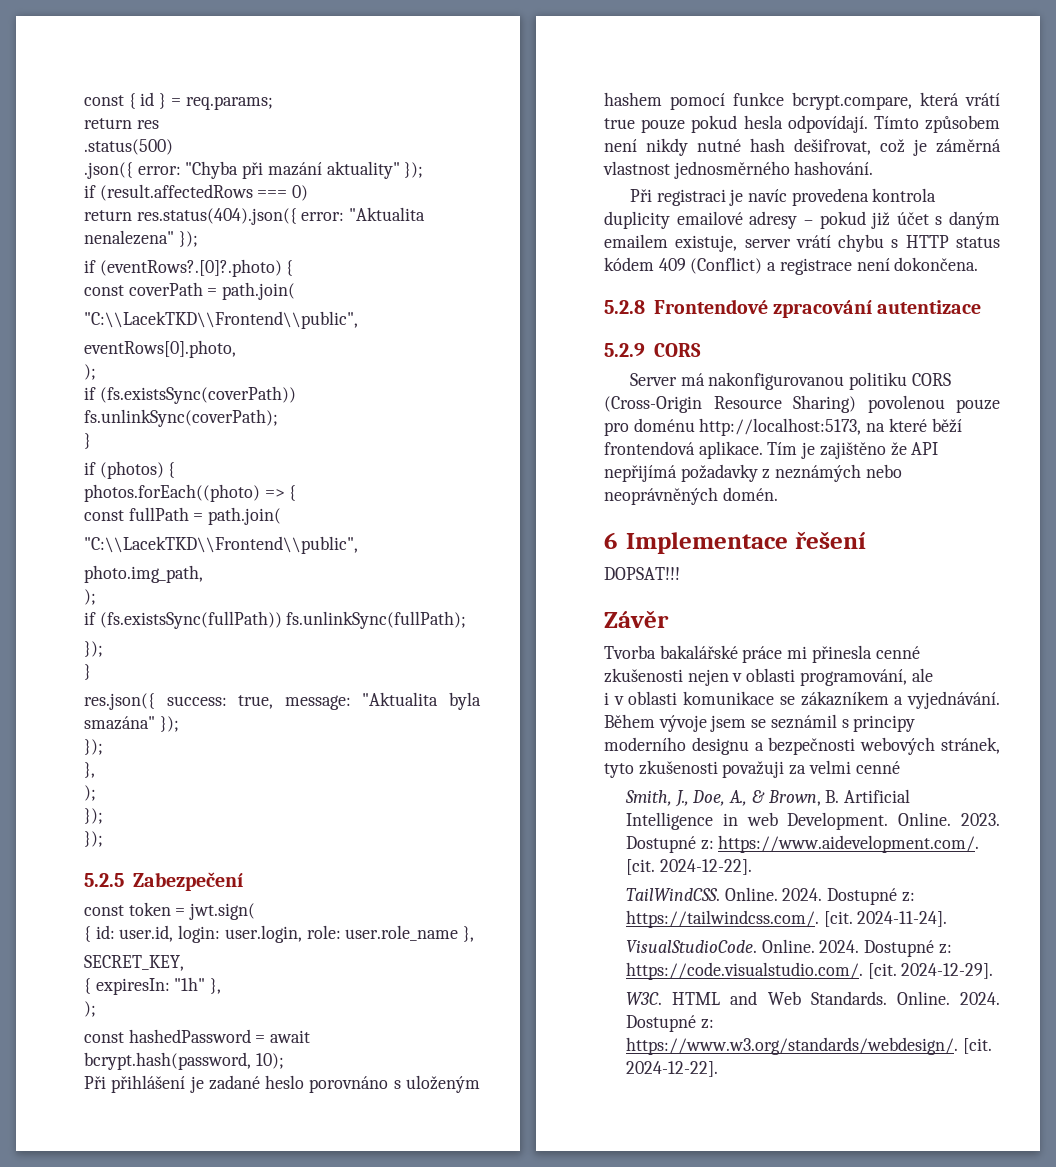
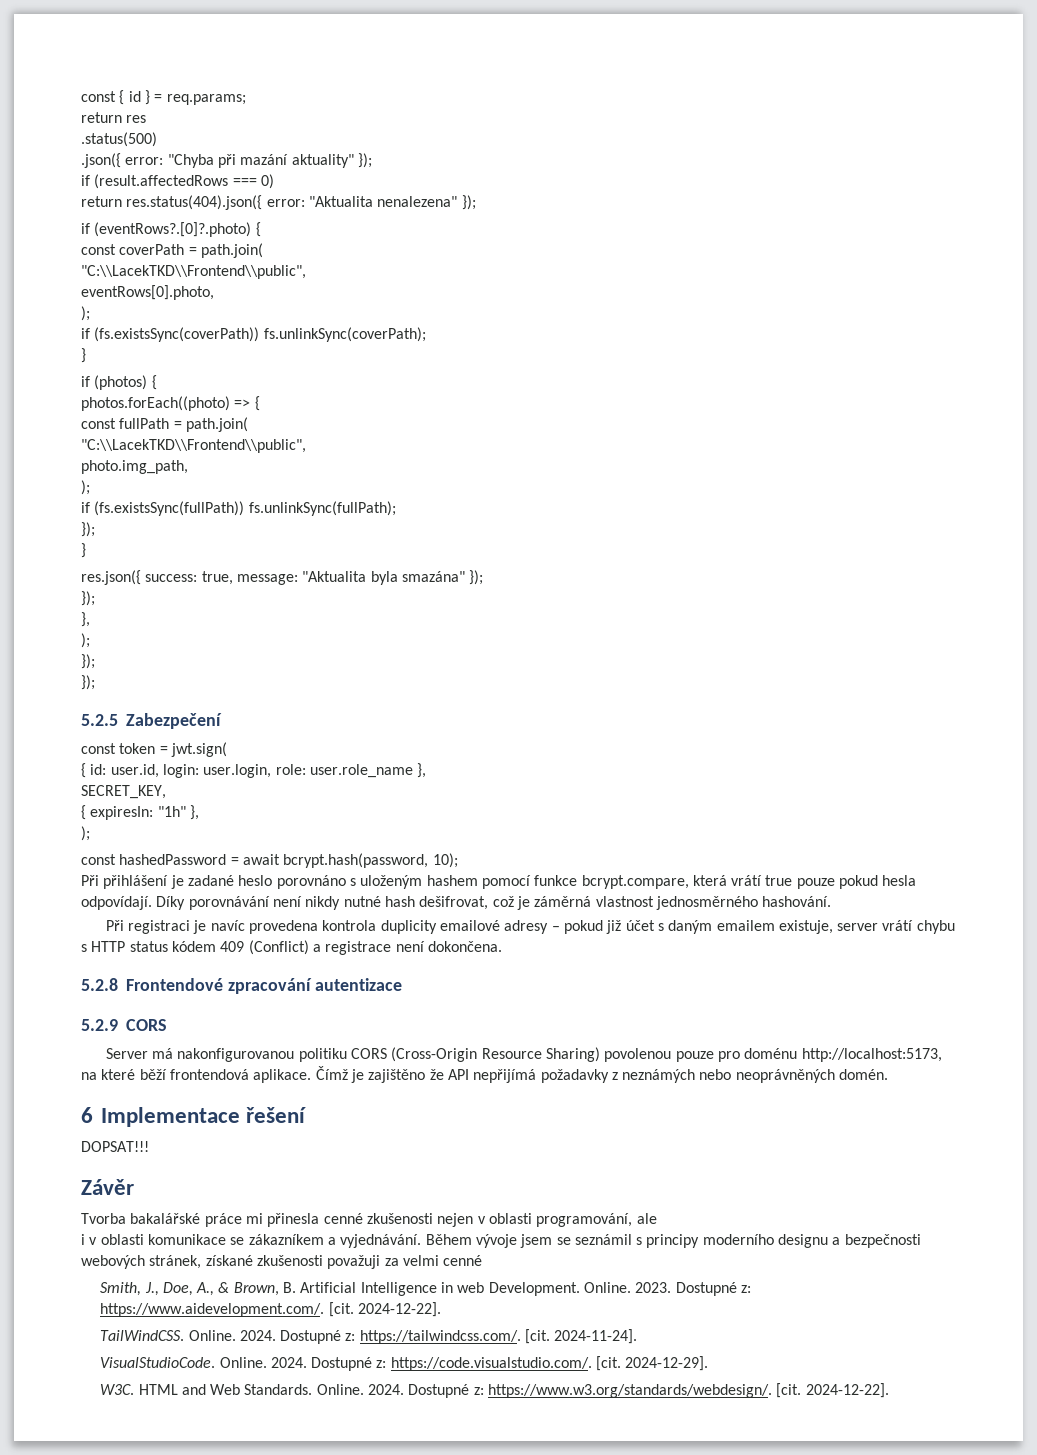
- Tímto způsobem není nikdy nutné hash dešifrovat, což je záměrná vlastnost jednosměrného hashování.
+ Díky porovnávání není nikdy nutné hash dešifrovat, což je záměrná vlastnost jednosměrného hashování.
- Tím je zajištěno že API nepřijímá požadavky z neznámých nebo neoprávněných domén.
+ Čímž je zajištěno že API nepřijímá požadavky z neznámých nebo neoprávněných domén.
- Během vývoje jsem se seznámil s principy moderního designu a bezpečnosti webových stránek, tyto zkušenosti považuji za velmi cenné
+ Během vývoje jsem se seznámil s principy moderního designu a bezpečnosti webových stránek, získané zkušenosti považuji za velmi cenné

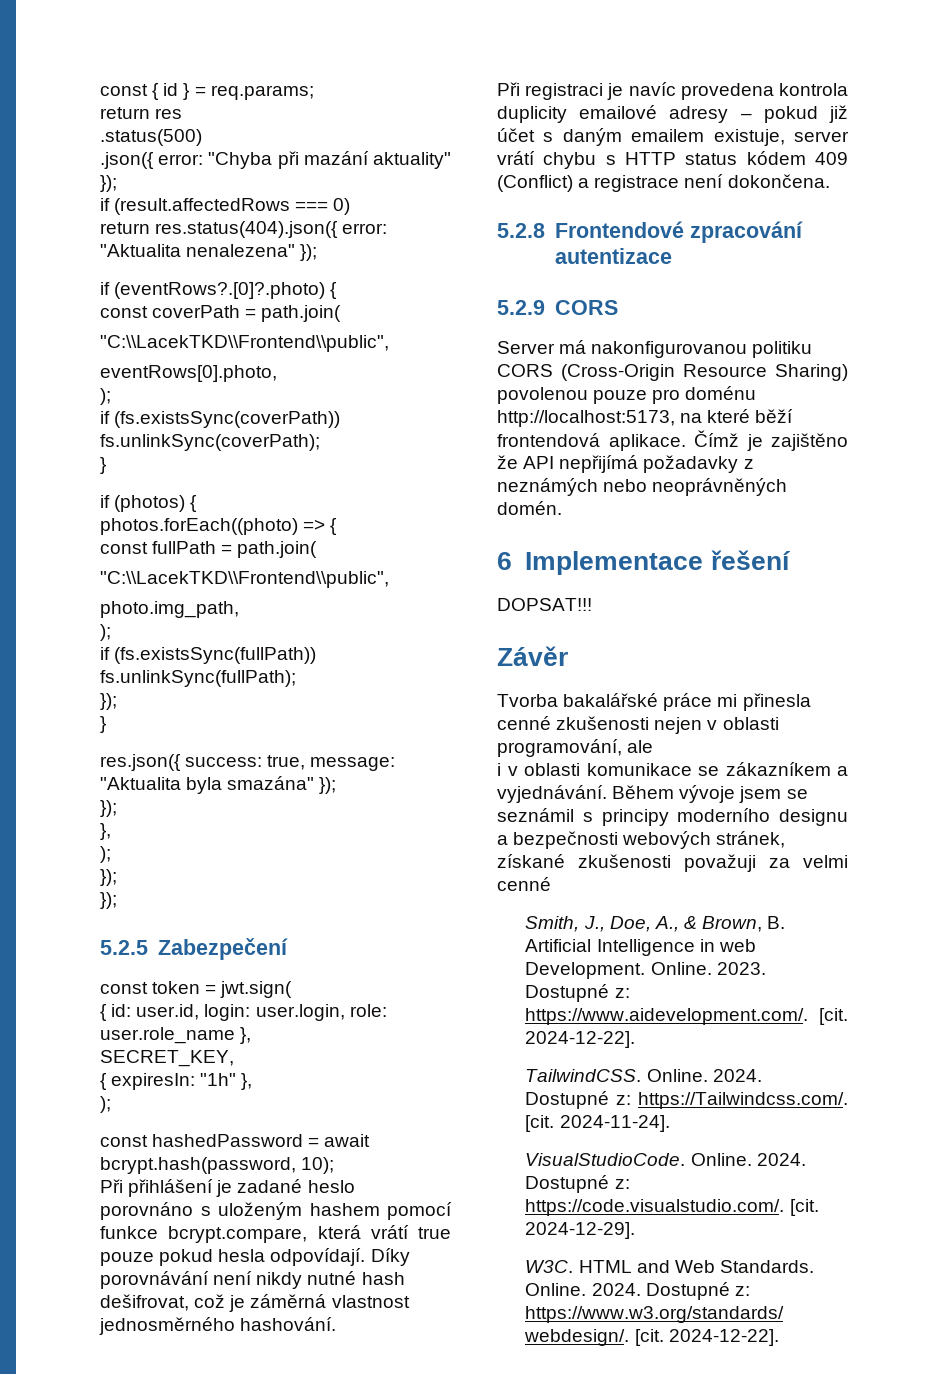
- TailWindCSS. Online. 2024. Dostupné z: https://tailwindcss.com/. [cit. 2024-11-24].
+ TailwindCSS. Online. 2024. Dostupné z: https://Tailwindcss.com/. [cit. 2024-11-24].

